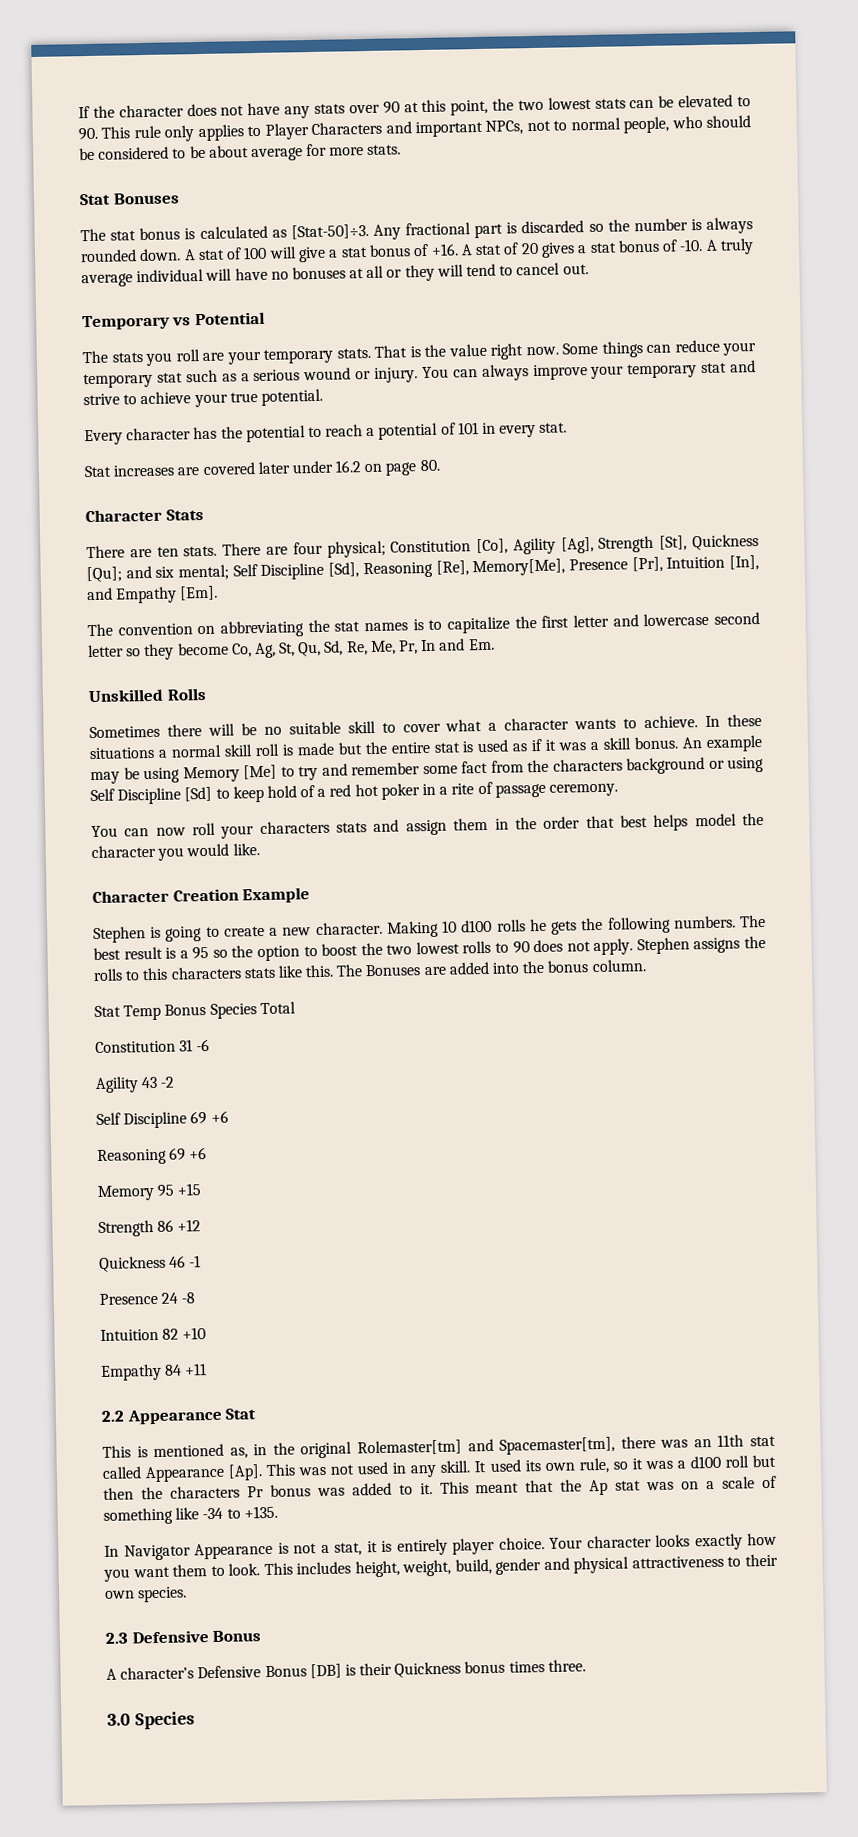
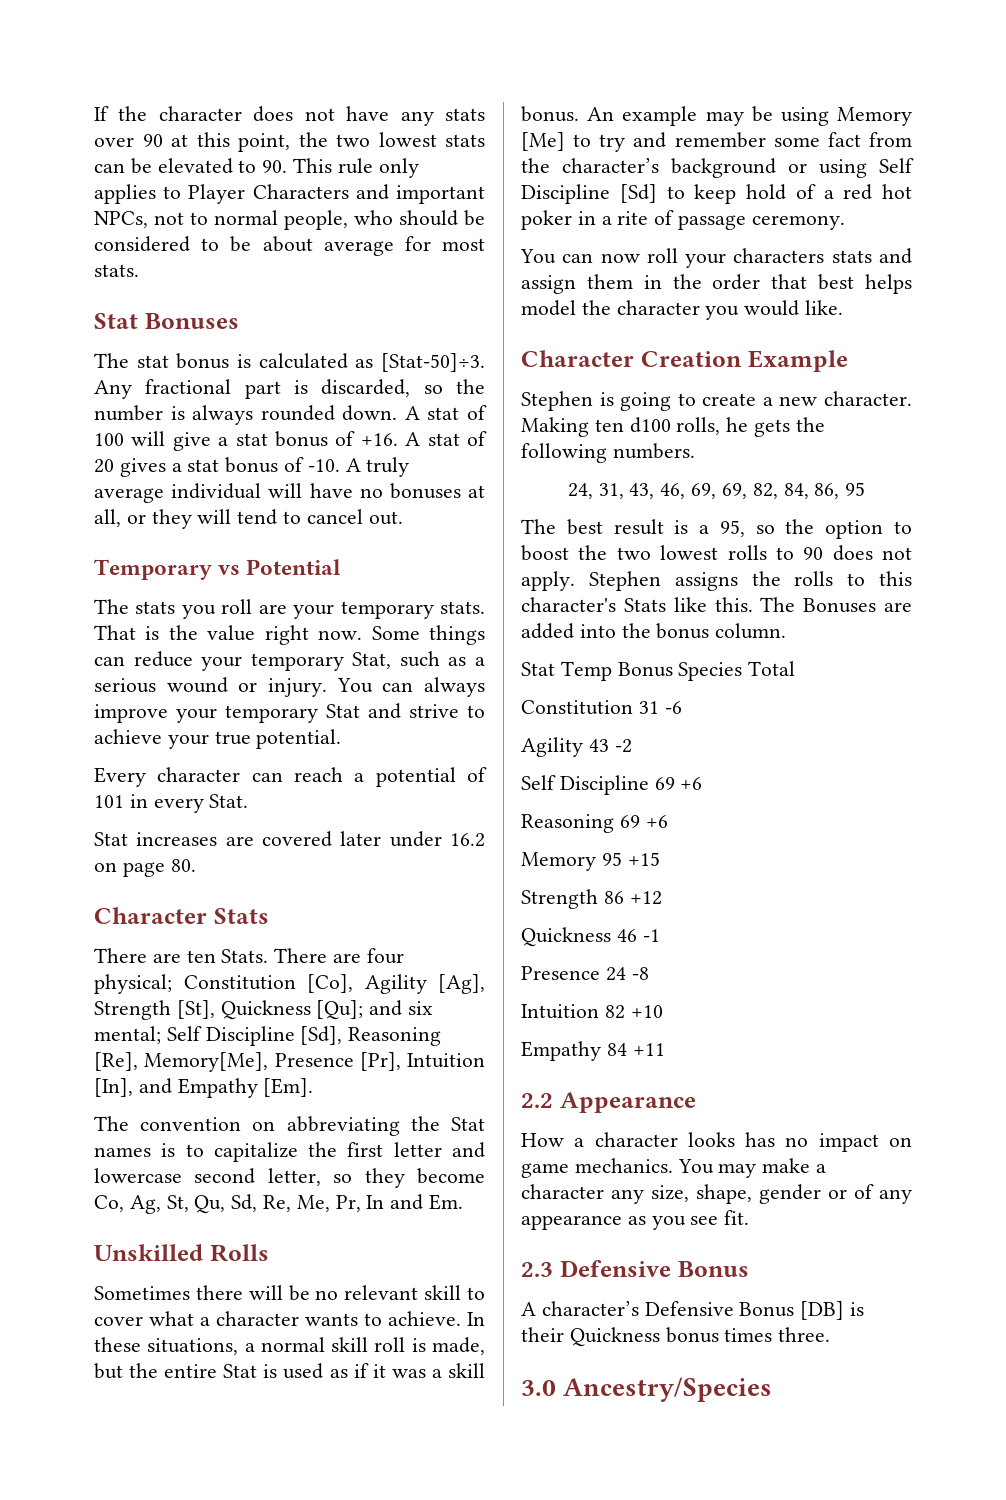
- If the character does not have any stats over 90 at this point, the two lowest stats can be elevated to 90. This rule only applies to Player Characters and important NPCs, not to normal people, who should be considered to be about average for more stats.
+ If the character does not have any stats over 90 at this point, the two lowest stats can be elevated to 90. This rule only applies to Player Characters and important NPCs, not to normal people, who should be considered to be about average for most stats.
- Any fractional part is discarded so the number is always rounded down.
+ Any fractional part is discarded, so the number is always rounded down.
- A truly average individual will have no bonuses at all or they will tend to cancel out.
+ A truly average individual will have no bonuses at all, or they will tend to cancel out.
- Some things can reduce your temporary stat such as a serious wound or injury.
+ Some things can reduce your temporary Stat, such as a serious wound or injury.
- You can always improve your temporary stat and strive to achieve your true potential.
+ You can always improve your temporary Stat and strive to achieve your true potential.
- Every character has the potential to reach a potential of 101 in every stat.
+ Every character can reach a potential of 101 in every Stat.
- There are ten stats.
+ There are ten Stats.
- The convention on abbreviating the stat names is to capitalize the first letter and lowercase second letter so they become Co, Ag, St, Qu, Sd, Re, Me, Pr, In and Em.
+ The convention on abbreviating the Stat names is to capitalize the first letter and lowercase second letter, so they become Co, Ag, St, Qu, Sd, Re, Me, Pr, In and Em.
- Sometimes there will be no suitable skill to cover what a character wants to achieve.
+ Sometimes there will be no relevant skill to cover what a character wants to achieve.
- In these situations a normal skill roll is made but the entire stat is used as if it was a skill bonus.
+ In these situations, a normal skill roll is made, but the entire Stat is used as if it was a skill bonus.
- An example may be using Memory [Me] to try and remember some fact from the characters background or using Self Discipline [Sd] to keep hold of a red hot poker in a rite of passage ceremony.
+ An example may be using Memory [Me] to try and remember some fact from the character’s background or using Self Discipline [Sd] to keep hold of a red hot poker in a rite of passage ceremony.
- Making 10 d100 rolls he gets the following numbers. The best result is a 95 so the option to boost the two lowest rolls to 90 does not apply.
+ Making ten d100 rolls, he gets the following numbers.
+ 24, 31, 43, 46, 69, 69, 82, 84, 86, 95
+ The best result is a 95, so the option to boost the two lowest rolls to 90 does not apply.
- Stephen assigns the rolls to this characters stats like this.
+ Stephen assigns the rolls to this character's Stats like this.
- 2.2 Appearance Stat
- This is mentioned as, in the original Rolemaster[tm] and Spacemaster[tm], there was an 11th stat called Appearance [Ap]. This was not used in any skill. It used its own rule, so it was a d100 roll but then the characters Pr bonus was added to it. This meant that the Ap stat was on a scale of something like -34 to +135.
- In Navigator Appearance is not a stat, it is entirely player choice. Your character looks exactly how you want them to look. This includes height, weight, build, gender and physical attractiveness to their own species.
+ 2.2 Appearance
+ How a character looks has no impact on game mechanics. You may make a character any size, shape, gender or of any appearance as you see fit.
- 3.0 Species
+ 3.0 Ancestry/Species

